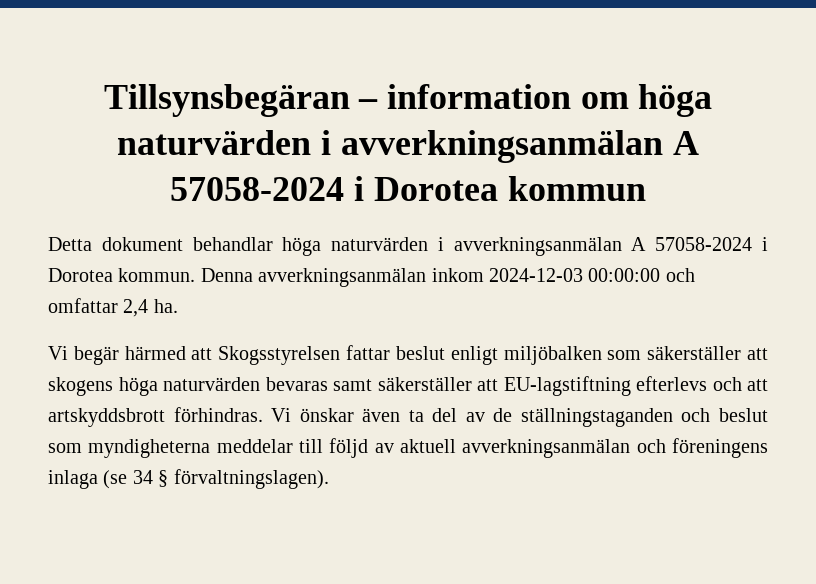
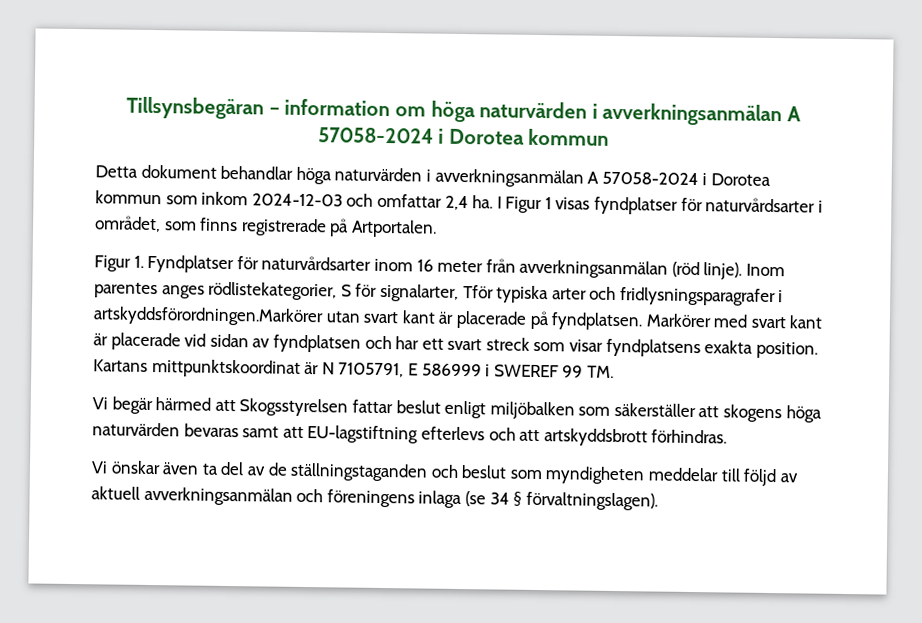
- Detta dokument behandlar höga naturvärden i avverkningsanmälan A 57058-2024 i Dorotea kommun. Denna avverkningsanmälan inkom 2024-12-03 00:00:00 och omfattar 2,4 ha.
+ Detta dokument behandlar höga naturvärden i avverkningsanmälan A 57058-2024 i Dorotea kommun som inkom 2024-12-03 och omfattar 2,4 ha. I Figur 1 visas fyndplatser för naturvårdsarter i området, som finns registrerade på Artportalen.
+ Figur 1. Fyndplatser för naturvårdsarter inom 16 meter från avverkningsanmälan (röd linje). Inom parentes anges rödlistekategorier, S för signalarter, Tför typiska arter och fridlysningsparagrafer i artskyddsförordningen.Markörer utan svart kant är placerade på fyndplatsen. Markörer med svart kant är placerade vid sidan av fyndplatsen och har ett svart streck som visar fyndplatsens exakta position. Kartans mittpunktskoordinat är N 7105791, E 586999 i SWEREF 99 TM.
- Vi begär härmed att Skogsstyrelsen fattar beslut enligt miljöbalken som säkerställer att skogens höga naturvärden bevaras samt säkerställer att EU-lagstiftning efterlevs och att artskyddsbrott förhindras. Vi önskar även ta del av de ställningstaganden och beslut som myndigheterna meddelar till följd av aktuell avverkningsanmälan och föreningens inlaga (se 34 § förvaltningslagen).
+ Vi begär härmed att Skogsstyrelsen fattar beslut enligt miljöbalken som säkerställer att skogens höga naturvärden bevaras samt att EU-lagstiftning efterlevs och att artskyddsbrott förhindras.
+ Vi önskar även ta del av de ställningstaganden och beslut som myndigheten meddelar till följd av aktuell avverkningsanmälan och föreningens inlaga (se 34 § förvaltningslagen).

